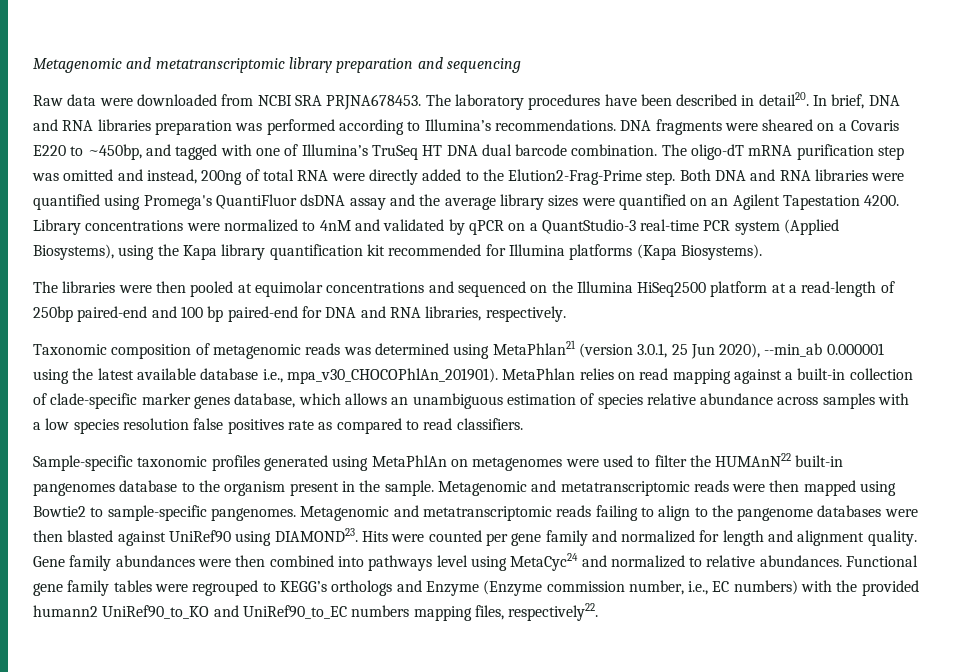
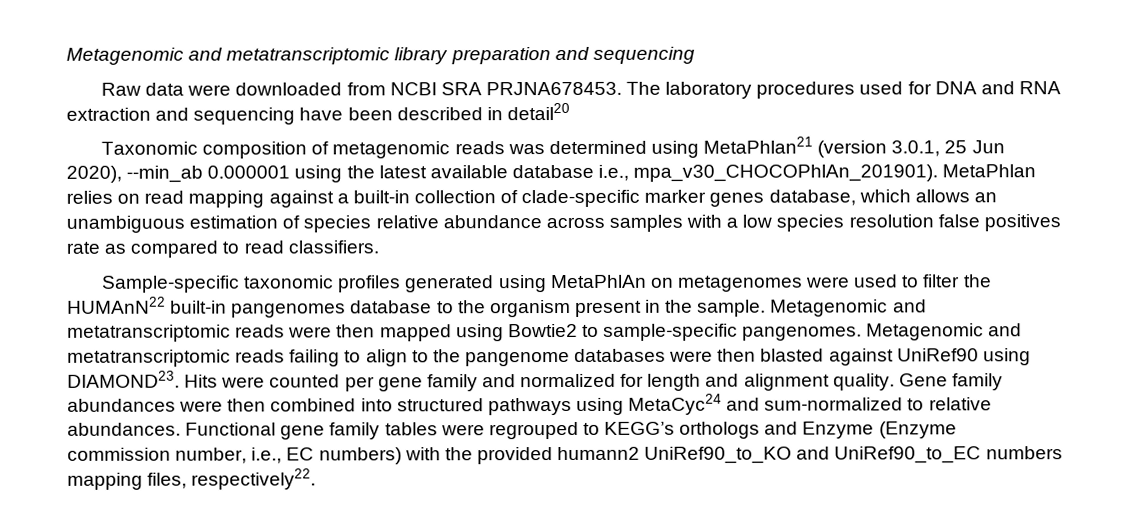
- The laboratory procedures have been described in detail20. In brief, DNA and RNA libraries preparation was performed according to Illumina’s recommendations. DNA fragments were sheared on a Covaris E220 to ~450bp, and tagged with one of Illumina’s TruSeq HT DNA dual barcode combination. The oligo-dT mRNA purification step was omitted and instead, 200ng of total RNA were directly added to the Elution2-Frag-Prime step. Both DNA and RNA libraries were quantified using Promega's QuantiFluor dsDNA assay and the average library sizes were quantified on an Agilent Tapestation 4200. Library concentrations were normalized to 4nM and validated by qPCR on a QuantStudio-3 real-time PCR system (Applied Biosystems), using the Kapa library quantification kit recommended for Illumina platforms (Kapa Biosystems).
- The libraries were then pooled at equimolar concentrations and sequenced on the Illumina HiSeq2500 platform at a read-length of 250bp paired-end and 100 bp paired-end for DNA and RNA libraries, respectively.
+ The laboratory procedures used for DNA and RNA extraction and sequencing have been described in detail20
- Gene family abundances were then combined into pathways level using MetaCyc24 and normalized to relative abundances.
+ Gene family abundances were then combined into structured pathways using MetaCyc24 and sum-normalized to relative abundances.

